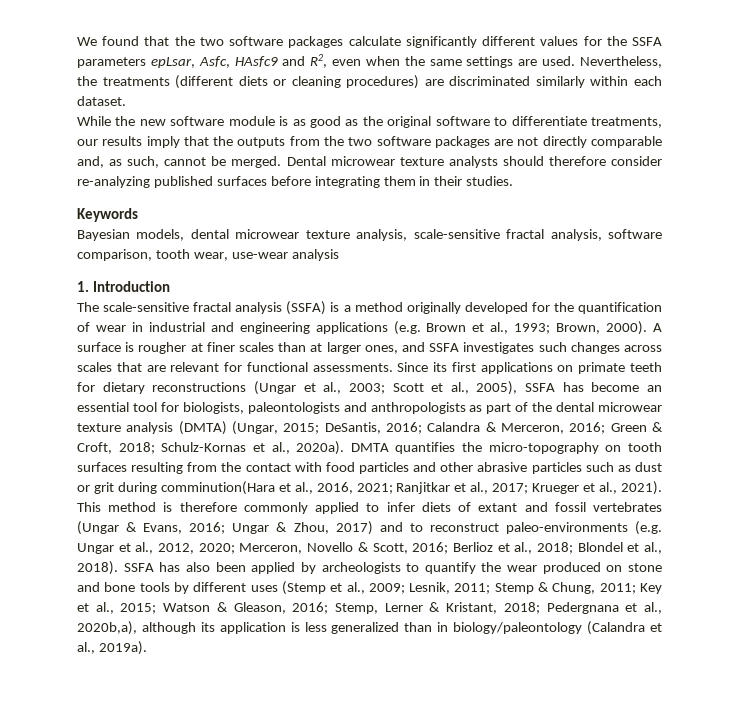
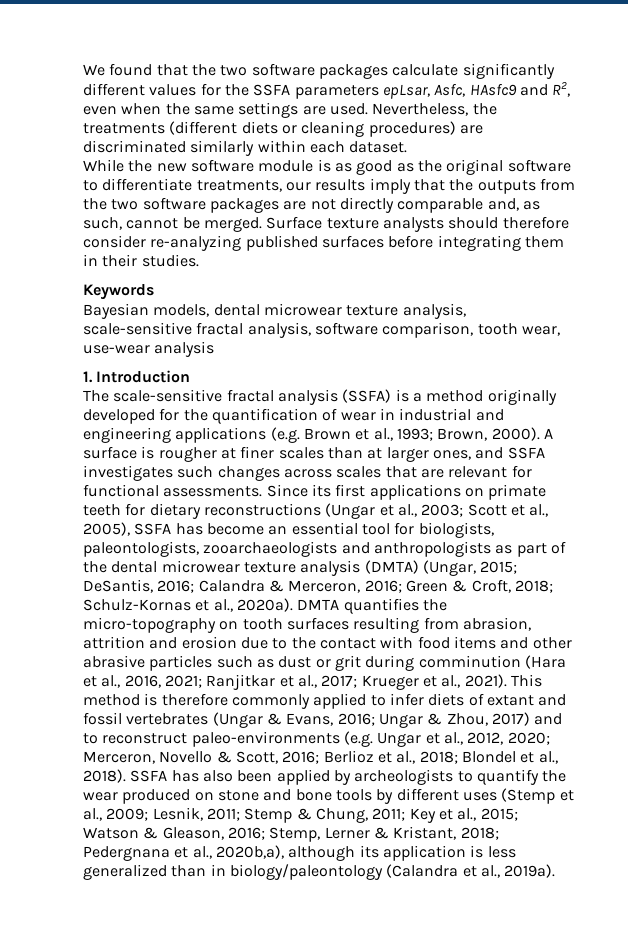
- Dental microwear texture analysts should therefore consider re-analyzing published surfaces before integrating them in their studies.
+ Surface texture analysts should therefore consider re-analyzing published surfaces before integrating them in their studies.
- Since its first applications on primate teeth for dietary reconstructions (Ungar et al., 2003; Scott et al., 2005), SSFA has become an essential tool for biologists, paleontologists and anthropologists as part of the dental microwear texture analysis (DMTA) (Ungar, 2015; DeSantis, 2016; Calandra & Merceron, 2016; Green & Croft, 2018; Schulz-Kornas et al., 2020a).
+ Since its first applications on primate teeth for dietary reconstructions (Ungar et al., 2003; Scott et al., 2005), SSFA has become an essential tool for biologists, paleontologists, zooarchaeologists and anthropologists as part of the dental microwear texture analysis (DMTA) (Ungar, 2015; DeSantis, 2016; Calandra & Merceron, 2016; Green & Croft, 2018; Schulz-Kornas et al., 2020a).
- DMTA quantifies the micro-topography on tooth surfaces resulting from the contact with food particles and other abrasive particles such as dust or grit during comminution(Hara et al., 2016, 2021; Ranjitkar et al., 2017; Krueger et al., 2021).
+ DMTA quantifies the micro-topography on tooth surfaces resulting from abrasion, attrition and erosion due to the contact with food items and other abrasive particles such as dust or grit during comminution (Hara et al., 2016, 2021; Ranjitkar et al., 2017; Krueger et al., 2021).

